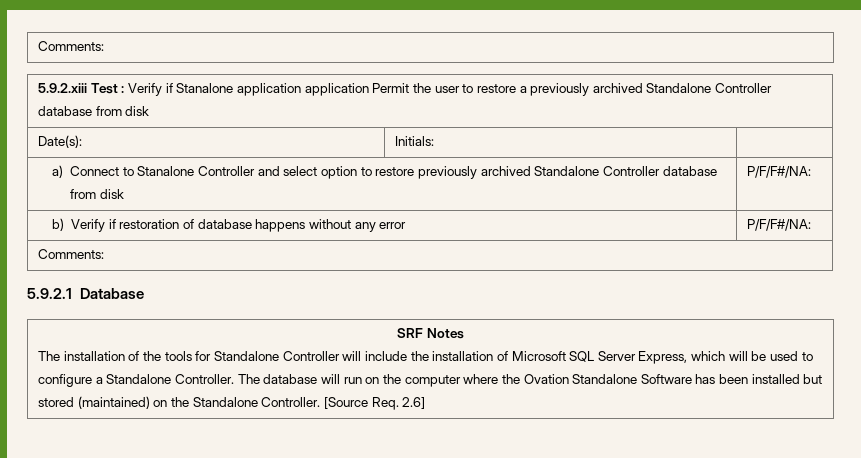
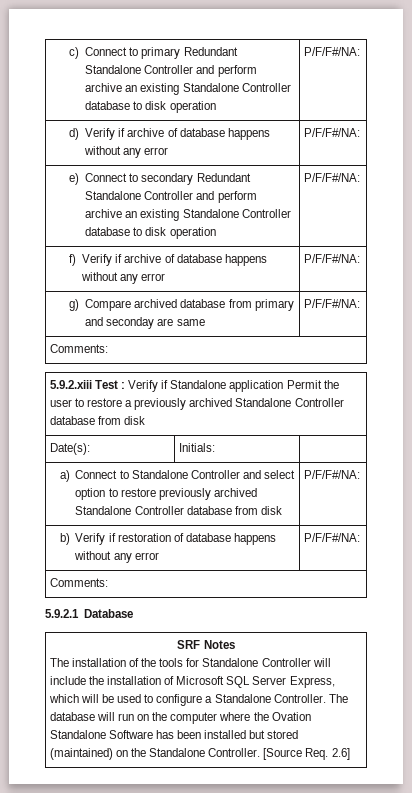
+ c) Connect to primary Redundant Standalone Controller and perform archive an existing Standalone Controller database to disk operation | P/F/F#/NA:
+ d) Verify if archive of database happens without any error | P/F/F#/NA:
+ e) Connect to secondary Redundant Standalone Controller and perform archive an existing Standalone Controller database to disk operation | P/F/F#/NA:
+ f) Verify if archive of database happens without any error | P/F/F#/NA:
+ g) Compare archived database from primary and seconday are same | P/F/F#/NA:
- 5.9.2.xiii Test : Verify if Stanalone application application Permit the user to restore a previously archived Standalone Controller database from disk
+ 5.9.2.xiii Test : Verify if Standalone application Permit the user to restore a previously archived Standalone Controller database from disk
- a) Connect to Stanalone Controller and select option to restore previously archived Standalone Controller database from disk | P/F/F#/NA:
+ a) Connect to Standalone Controller and select option to restore previously archived Standalone Controller database from disk | P/F/F#/NA:

